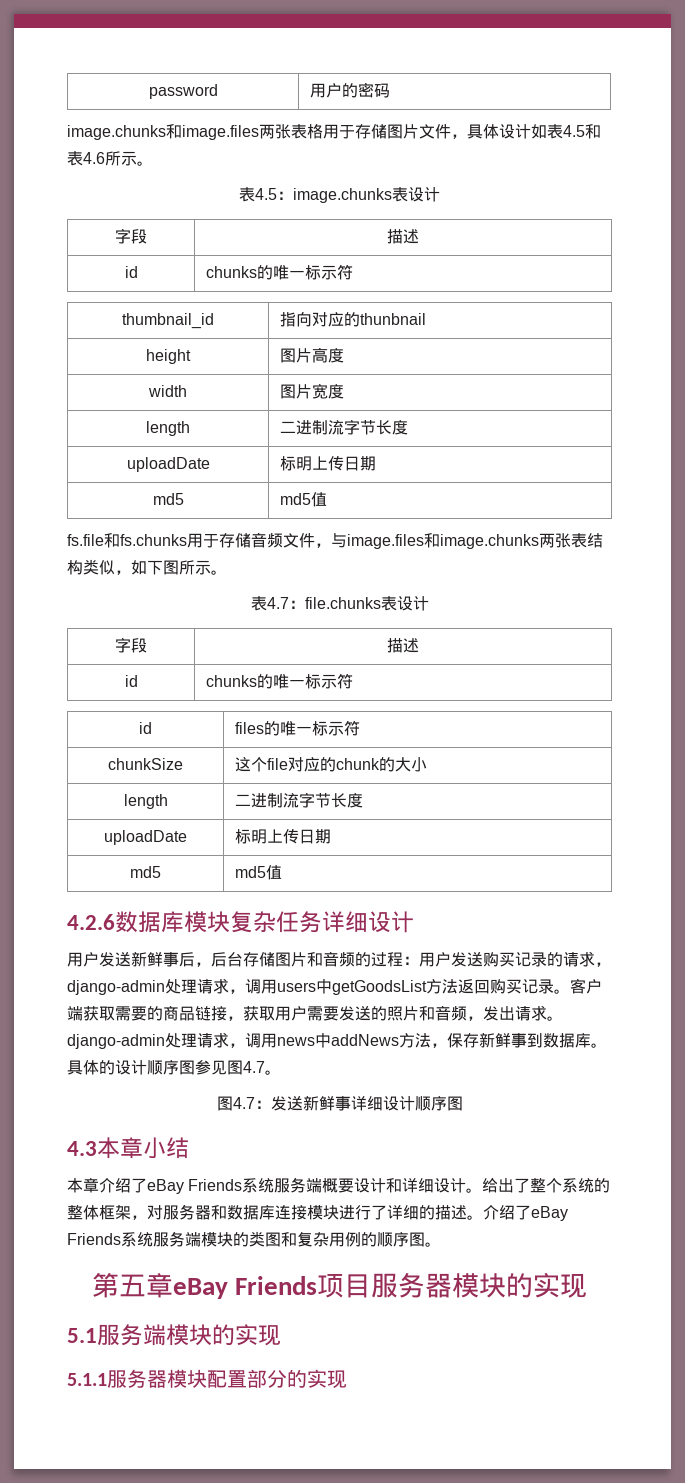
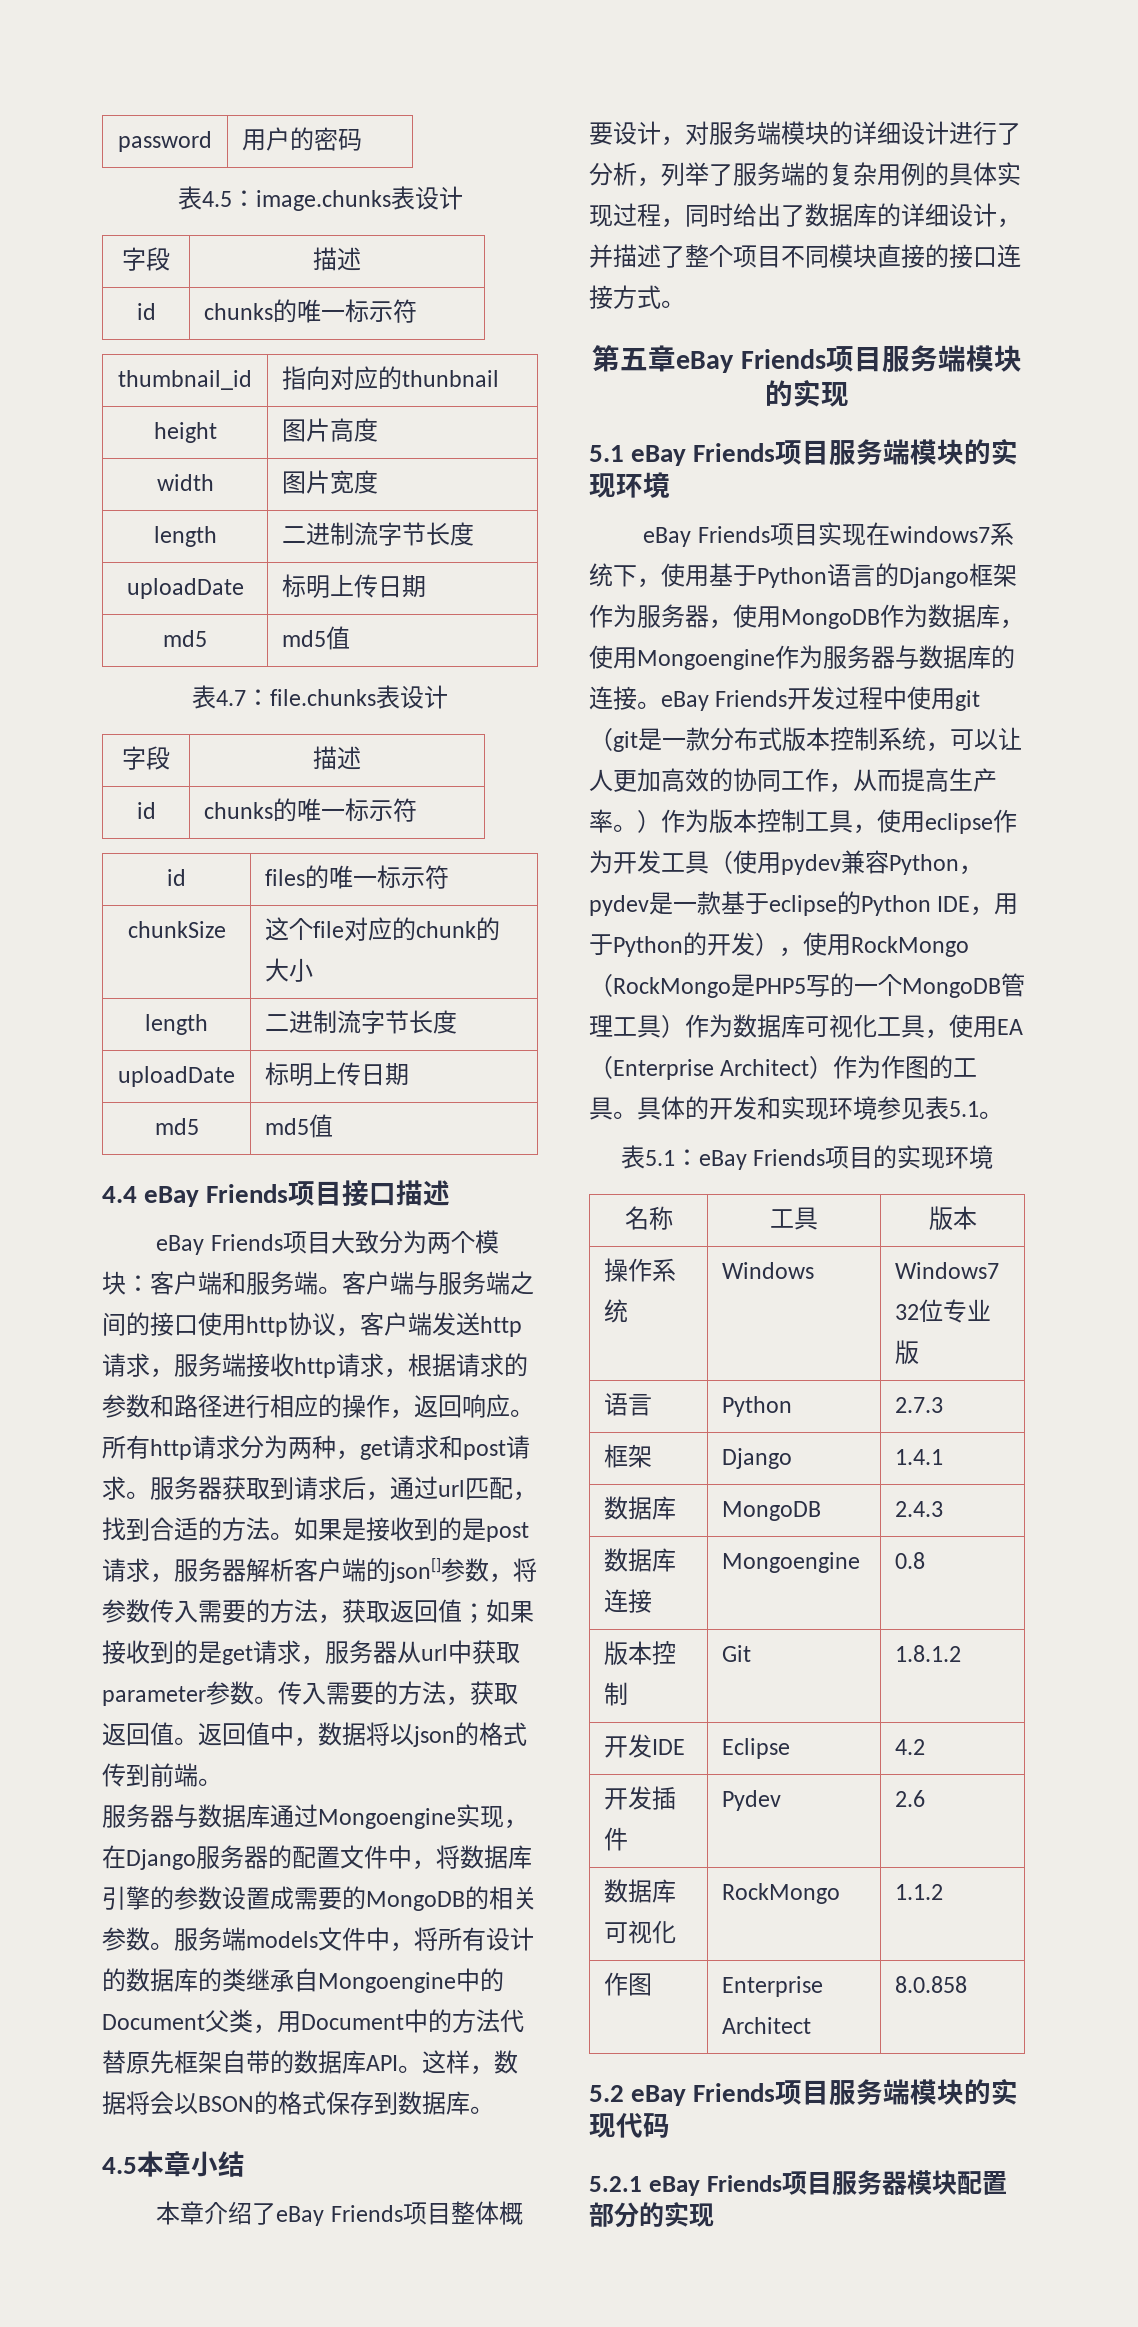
- image.chunks和image.files两张表格用于存储图片文件，具体设计如表4.5和表4.6所示。
- fs.file和fs.chunks用于存储音频文件，与image.files和image.chunks两张表结构类似，如下图所示。
- 4.2.6数据库模块复杂任务详细设计
- 用户发送新鲜事后，后台存储图片和音频的过程：用户发送购买记录的请求，django-admin处理请求，调用users中getGoodsList方法返回购买记录。客户端获取需要的商品链接，获取用户需要发送的照片和音频，发出请求。django-admin处理请求，调用news中addNews方法，保存新鲜事到数据库。具体的设计顺序图参见图4.7。
- 图4.7：发送新鲜事详细设计顺序图
- 4.3本章小结
+ 4.4 eBay Friends项目接口描述
+ eBay Friends项目大致分为两个模块：客户端和服务端。客户端与服务端之间的接口使用http协议，客户端发送http请求，服务端接收http请求，根据请求的参数和路径进行相应的操作，返回响应。所有http请求分为两种，get请求和post请求。服务器获取到请求后，通过url匹配，找到合适的方法。如果是接收到的是post请求，服务器解析客户端的json[]参数，将参数传入需要的方法，获取返回值；如果接收到的是get请求，服务器从url中获取parameter参数。传入需要的方法，获取返回值。返回值中，数据将以json的格式传到前端。
+ 服务器与数据库通过Mongoengine实现，在Django服务器的配置文件中，将数据库引擎的参数设置成需要的MongoDB的相关参数。服务端models文件中，将所有设计的数据库的类继承自Mongoengine中的Document父类，用Document中的方法代替原先框架自带的数据库API。这样，数据将会以BSON的格式保存到数据库。
+ 4.5本章小结
- 本章介绍了eBay Friends系统服务端概要设计和详细设计。给出了整个系统的整体框架，对服务器和数据库连接模块进行了详细的描述。介绍了eBay Friends系统服务端模块的类图和复杂用例的顺序图。
+ 本章介绍了eBay Friends项目整体概要设计，对服务端模块的详细设计进行了分析，列举了服务端的复杂用例的具体实现过程，同时给出了数据库的详细设计，并描述了整个项目不同模块直接的接口连接方式。
- 第五章eBay Friends项目服务器模块的实现
+ 第五章eBay Friends项目服务端模块的实现
- 5.1服务端模块的实现
- 5.1.1服务器模块配置部分的实现
+ 5.1 eBay Friends项目服务端模块的实现环境
+ eBay Friends项目实现在windows7系统下，使用基于Python语言的Django框架作为服务器，使用MongoDB作为数据库，使用Mongoengine作为服务器与数据库的连接。eBay Friends开发过程中使用git（git是一款分布式版本控制系统，可以让人更加高效的协同工作，从而提高生产率。）作为版本控制工具，使用eclipse作为开发工具（使用pydev兼容Python，pydev是一款基于eclipse的Python IDE，用于Python的开发），使用RockMongo（RockMongo是PHP5写的一个MongoDB管理工具）作为数据库可视化工具，使用EA（Enterprise Architect）作为作图的工具。具体的开发和实现环境参见表5.1。
+ 表5.1：eBay Friends项目的实现环境
+ 名称 | 工具 | 版本
+ 操作系统 | Windows | Windows7 32位专业版
+ 语言 | Python | 2.7.3
+ 框架 | Django | 1.4.1
+ 数据库 | MongoDB | 2.4.3
+ 数据库连接 | Mongoengine | 0.8
+ 版本控制 | Git | 1.8.1.2
+ 开发IDE | Eclipse | 4.2
+ 开发插件 | Pydev | 2.6
+ 数据库可视化 | RockMongo | 1.1.2
+ 作图 | Enterprise Architect | 8.0.858
+ 5.2 eBay Friends项目服务端模块的实现代码
+ 5.2.1 eBay Friends项目服务器模块配置部分的实现

